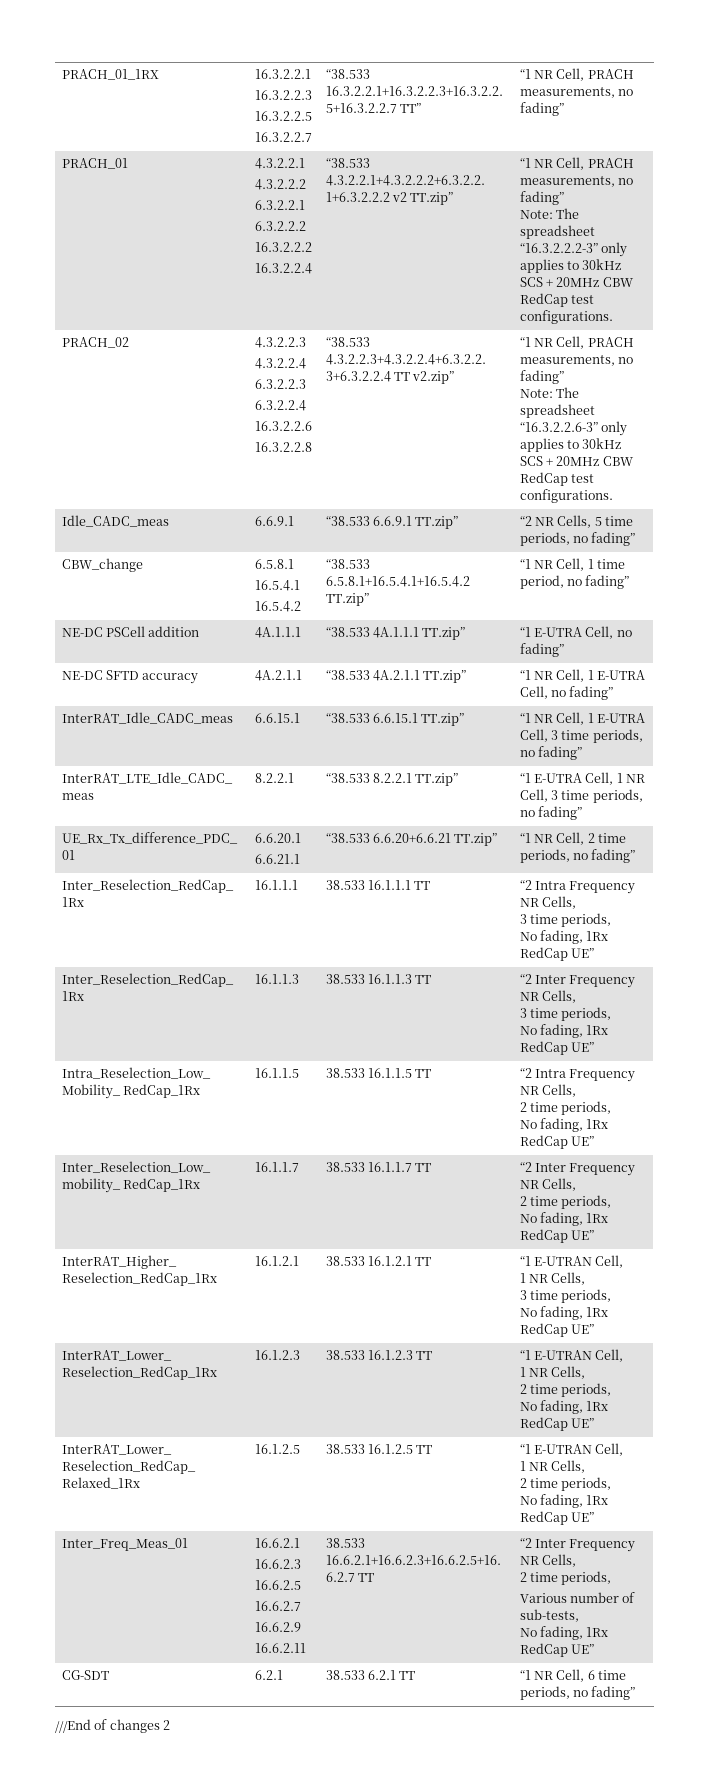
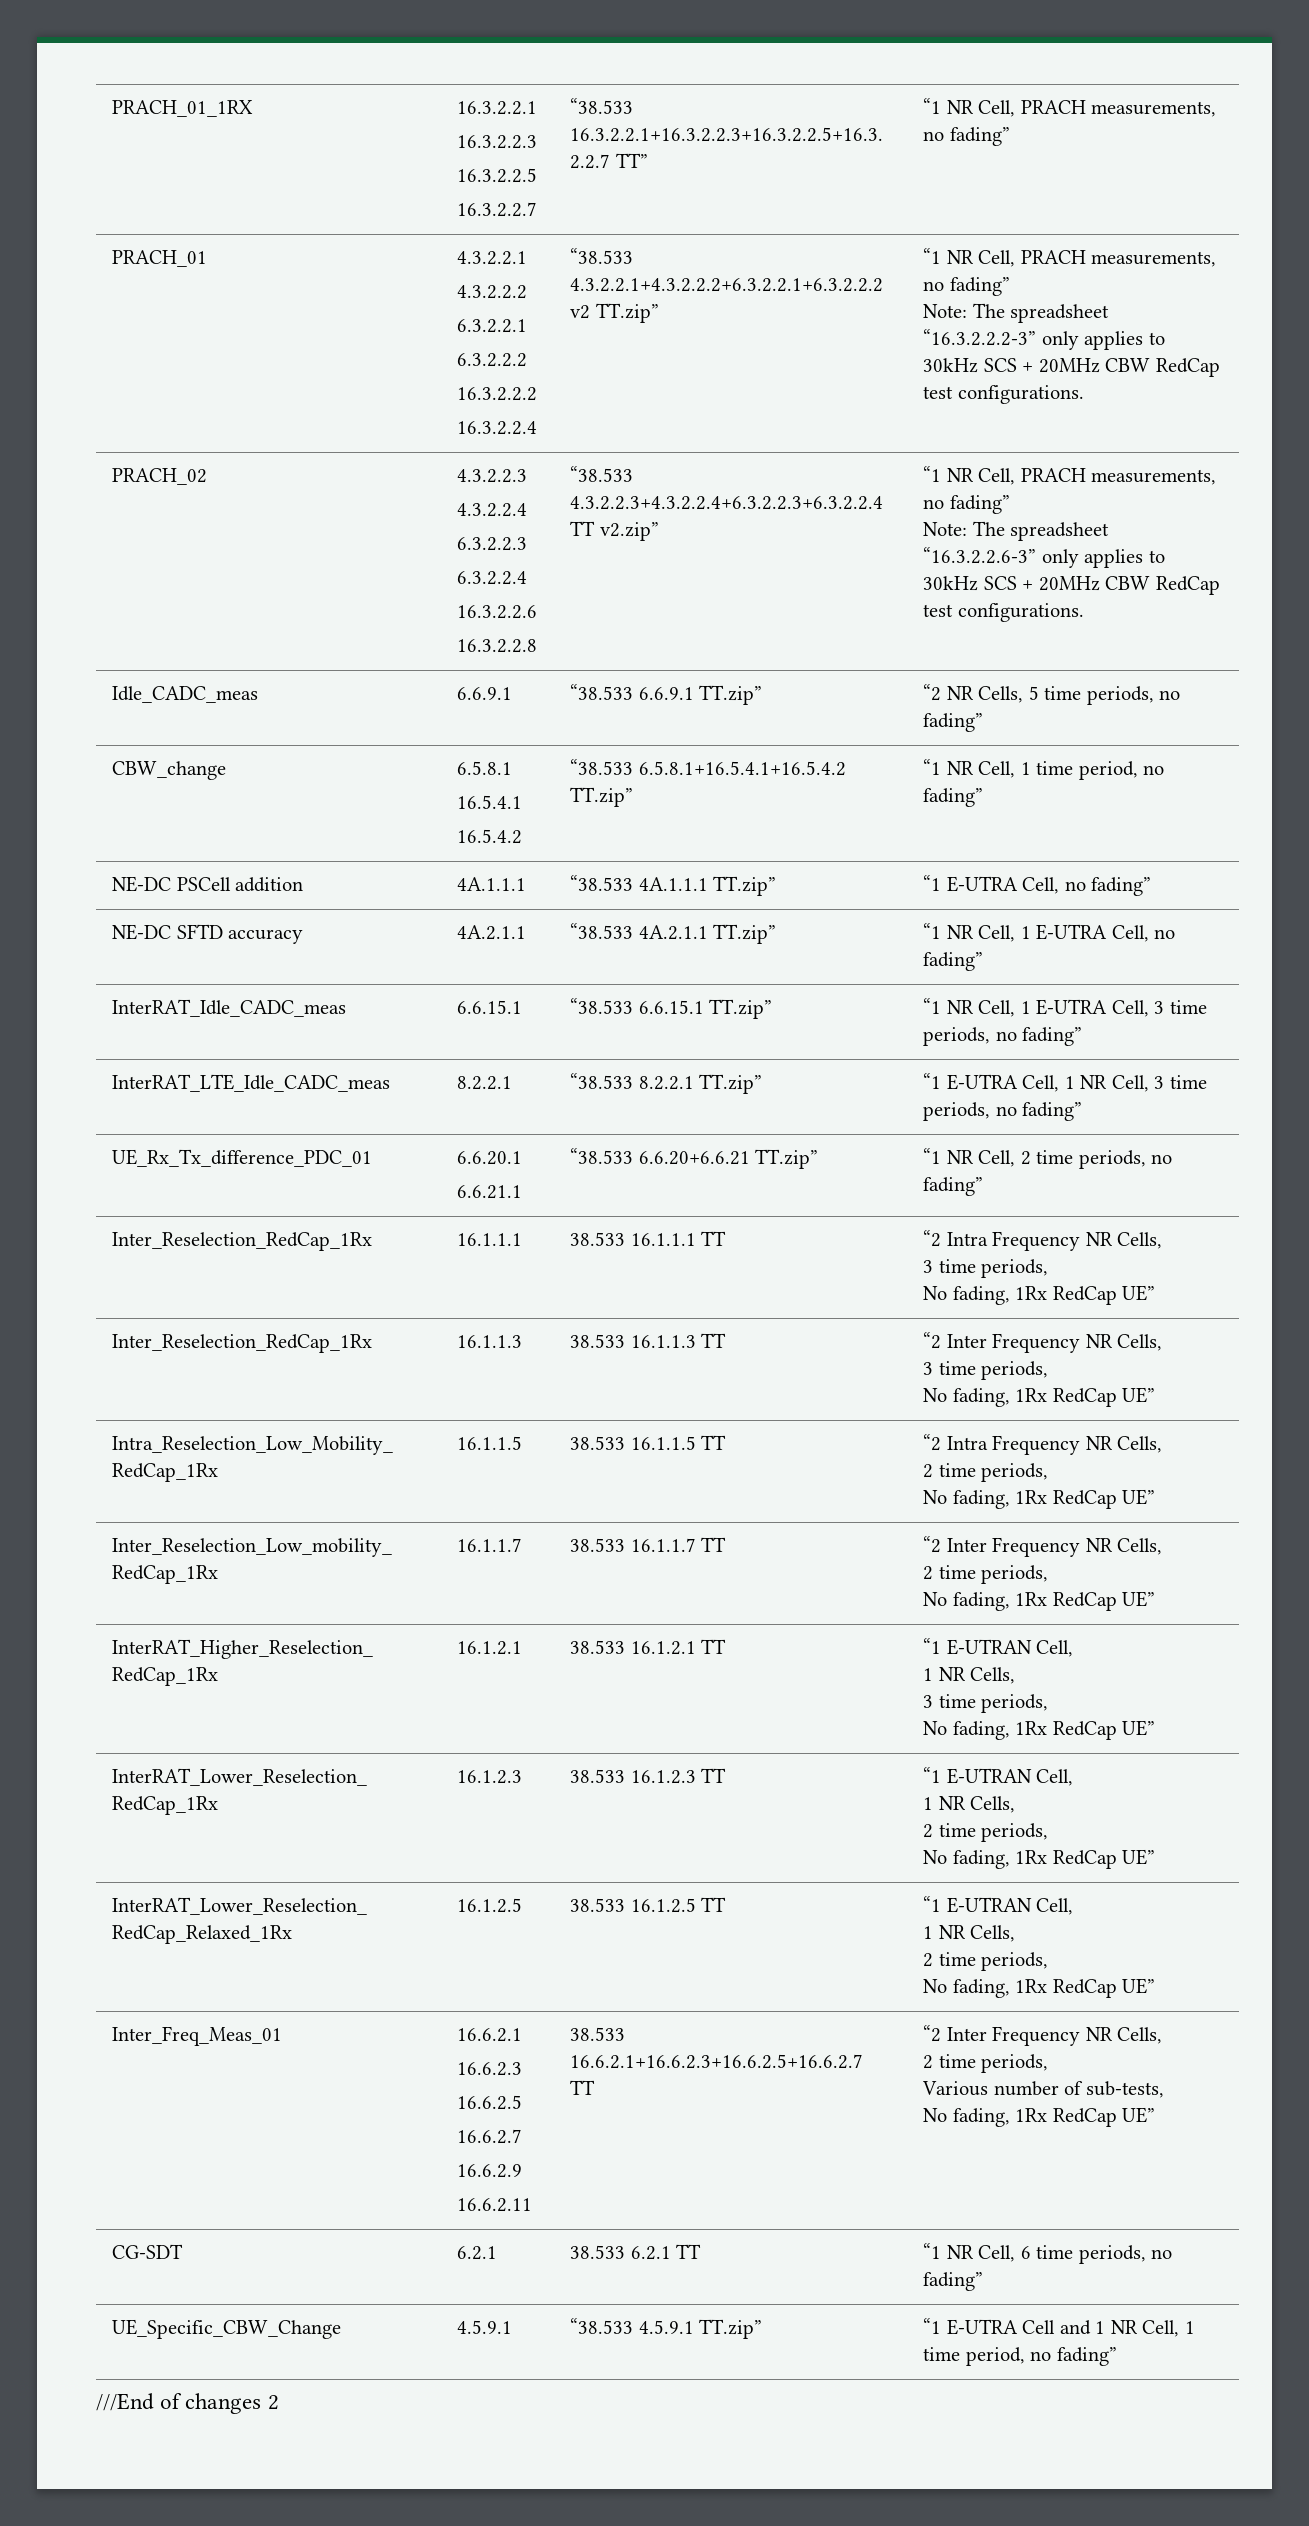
+ UE_Specific_CBW_Change | 4.5.9.1 | “38.533 4.5.9.1 TT.zip” | “1 E-UTRA Cell and 1 NR Cell, 1 time period, no fading”

